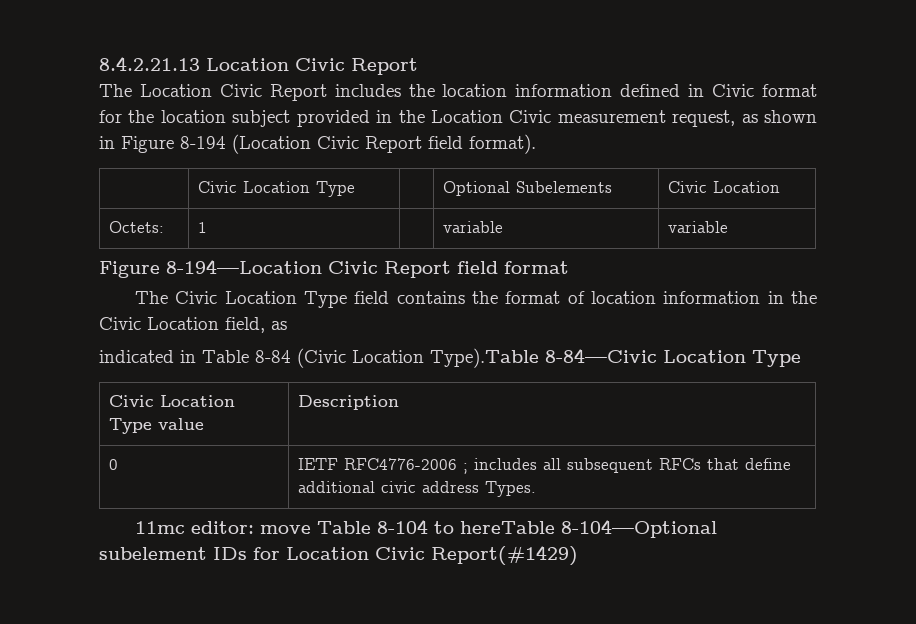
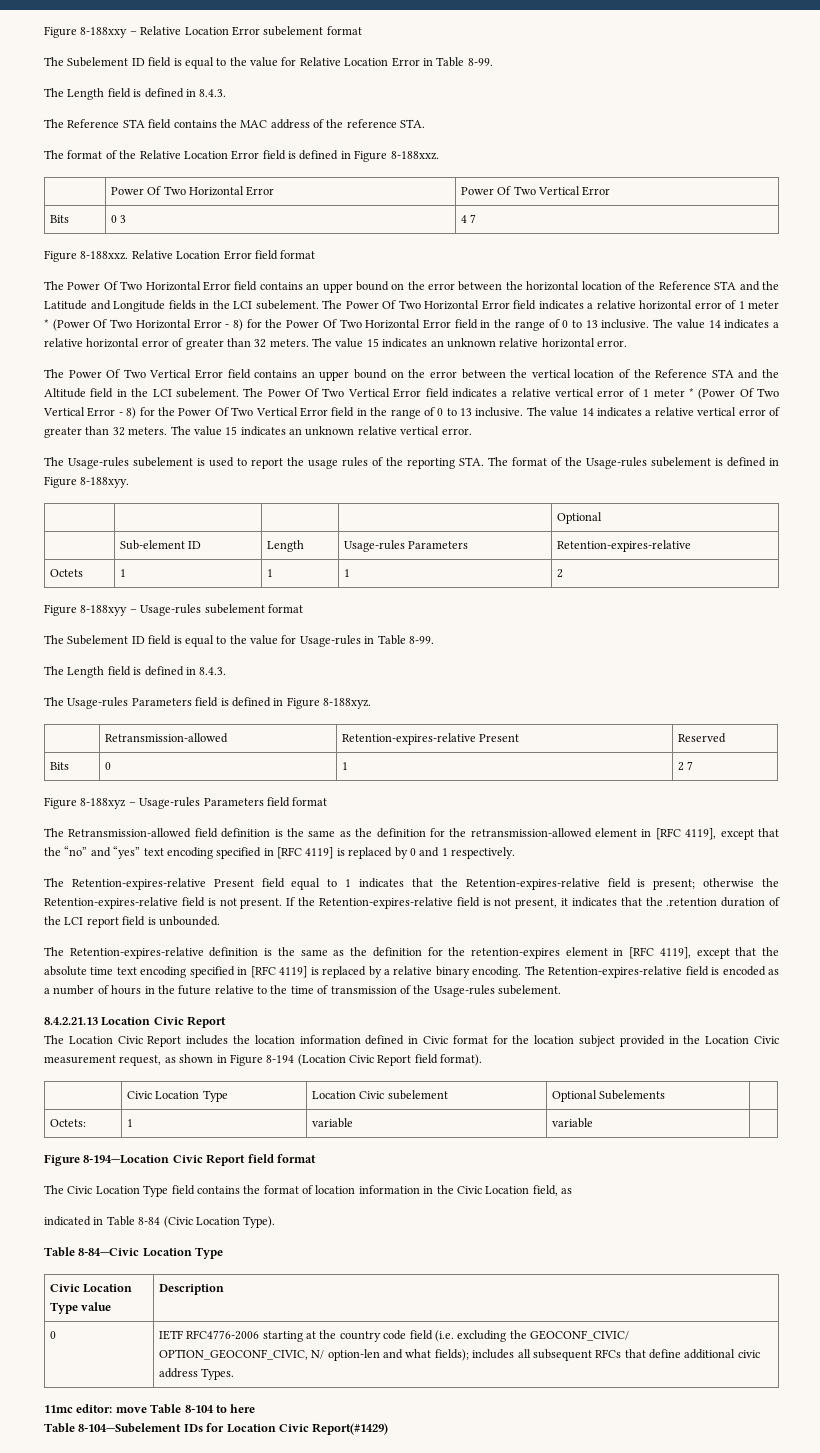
+ Figure 8-188xxy – Relative Location Error subelement format
+ The Subelement ID field is equal to the value for Relative Location Error in Table 8-99.
+ The Length field is defined in 8.4.3.
+ The Reference STA field contains the MAC address of the reference STA.
+ The format of the Relative Location Error field is defined in Figure 8-188xxz.
+ | Power Of Two Horizontal Error | Power Of Two Vertical Error
+ Bits | 0 3 | 4 7
+ Figure 8-188xxz. Relative Location Error field format
+ The Power Of Two Horizontal Error field contains an upper bound on the error between the horizontal location of the Reference STA and the Latitude and Longitude fields in the LCI subelement. The Power Of Two Horizontal Error field indicates a relative horizontal error of 1 meter * (Power Of Two Horizontal Error - 8) for the Power Of Two Horizontal Error field in the range of 0 to 13 inclusive. The value 14 indicates a relative horizontal error of greater than 32 meters. The value 15 indicates an unknown relative horizontal error.
+ The Power Of Two Vertical Error field contains an upper bound on the error between the vertical location of the Reference STA and the Altitude field in the LCI subelement. The Power Of Two Vertical Error field indicates a relative vertical error of 1 meter * (Power Of Two Vertical Error - 8) for the Power Of Two Vertical Error field in the range of 0 to 13 inclusive. The value 14 indicates a relative vertical error of greater than 32 meters. The value 15 indicates an unknown relative vertical error.
+ The Usage-rules subelement is used to report the usage rules of the reporting STA. The format of the Usage-rules subelement is defined in Figure 8-188xyy.
+ | | | | Optional
+ | Sub-element ID | Length | Usage-rules Parameters | Retention-expires-relative
+ Octets | 1 | 1 | 1 | 2
+ Figure 8-188xyy – Usage-rules subelement format
+ The Subelement ID field is equal to the value for Usage-rules in Table 8-99.
+ The Length field is defined in 8.4.3.
+ The Usage-rules Parameters field is defined in Figure 8-188xyz.
+ | Retransmission-allowed | Retention-expires-relative Present | Reserved
+ Bits | 0 | 1 | 2 7
+ Figure 8-188xyz – Usage-rules Parameters field format
+ The Retransmission-allowed field definition is the same as the definition for the retransmission-allowed element in [RFC 4119], except that the “no” and “yes” text encoding specified in [RFC 4119] is replaced by 0 and 1 respectively.
+ The Retention-expires-relative Present field equal to 1 indicates that the Retention-expires-relative field is present; otherwise the Retention-expires-relative field is not present. If the Retention-expires-relative field is not present, it indicates that the .retention duration of the LCI report field is unbounded.
+ The Retention-expires-relative definition is the same as the definition for the retention-expires element in [RFC 4119], except that the absolute time text encoding specified in [RFC 4119] is replaced by a relative binary encoding. The Retention-expires-relative field is encoded as a number of hours in the future relative to the time of transmission of the Usage-rules subelement.
- | Civic Location Type | | Optional Subelements | Civic Location
+ | Civic Location Type | Location Civic subelement | Optional Subelements |
- Octets: | 1 | | variable | variable
+ Octets: | 1 | variable | variable |
- indicated in Table 8-84 (Civic Location Type).Table 8-84—Civic Location Type
+ indicated in Table 8-84 (Civic Location Type).
+ Table 8-84—Civic Location Type
- 0 | IETF RFC4776-2006 ; includes all subsequent RFCs that define additional civic address Types.
+ 0 | IETF RFC4776-2006 starting at the country code field (i.e. excluding the GEOCONF_CIVIC/ OPTION_GEOCONF_CIVIC, N/ option-len and what fields); includes all subsequent RFCs that define additional civic address Types.
- 11mc editor: move Table 8-104 to hereTable 8-104—Optional subelement IDs for Location Civic Report(#1429)
+ 11mc editor: move Table 8-104 to here
+ Table 8-104—Subelement IDs for Location Civic Report(#1429)

